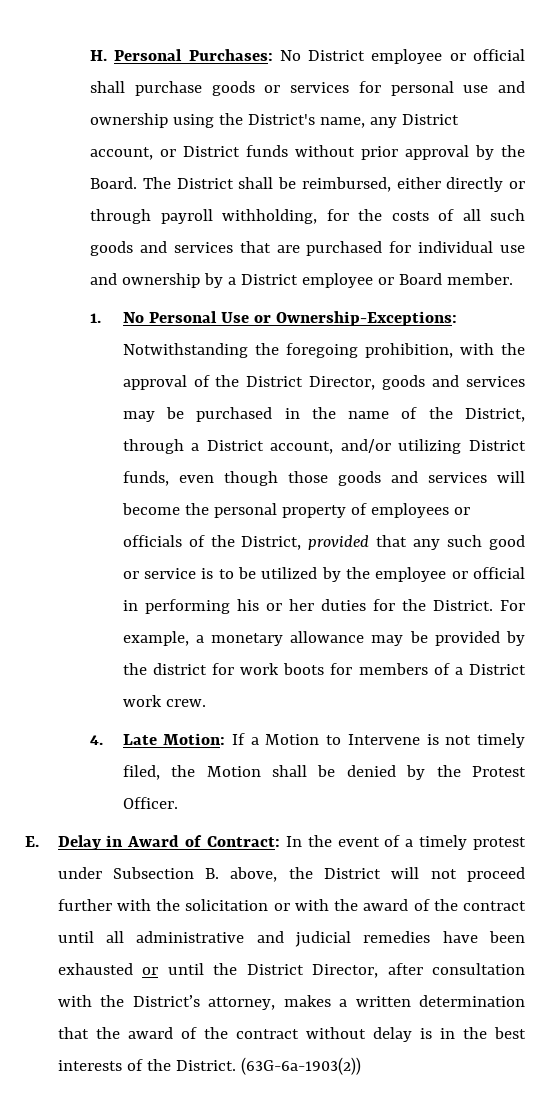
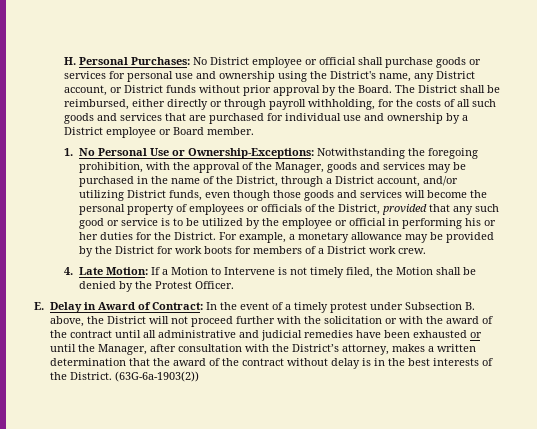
- Notwithstanding the foregoing prohibition, with the approval of the District Director, goods and services may be purchased in the name of the District, through a District account, and/or utilizing District funds, even though those goods and services will become the personal property of employees or officials of the District, provided that any such good or service is to be utilized by the employee or official in performing his or her duties for the District.
+ Notwithstanding the foregoing prohibition, with the approval of the Manager, goods and services may be purchased in the name of the District, through a District account, and/or utilizing District funds, even though those goods and services will become the personal property of employees or officials of the District, provided that any such good or service is to be utilized by the employee or official in performing his or her duties for the District.
- For example, a monetary allowance may be provided by the district for work boots for members of a District work crew.
+ For example, a monetary allowance may be provided by the District for work boots for members of a District work crew.
- In the event of a timely protest under Subsection B. above, the District will not proceed further with the solicitation or with the award of the contract until all administrative and judicial remedies have been exhausted or until the District Director, after consultation with the District’s attorney, makes a written determination that the award of the contract without delay is in the best interests of the District.
+ In the event of a timely protest under Subsection B. above, the District will not proceed further with the solicitation or with the award of the contract until all administrative and judicial remedies have been exhausted or until the Manager, after consultation with the District’s attorney, makes a written determination that the award of the contract without delay is in the best interests of the District.

